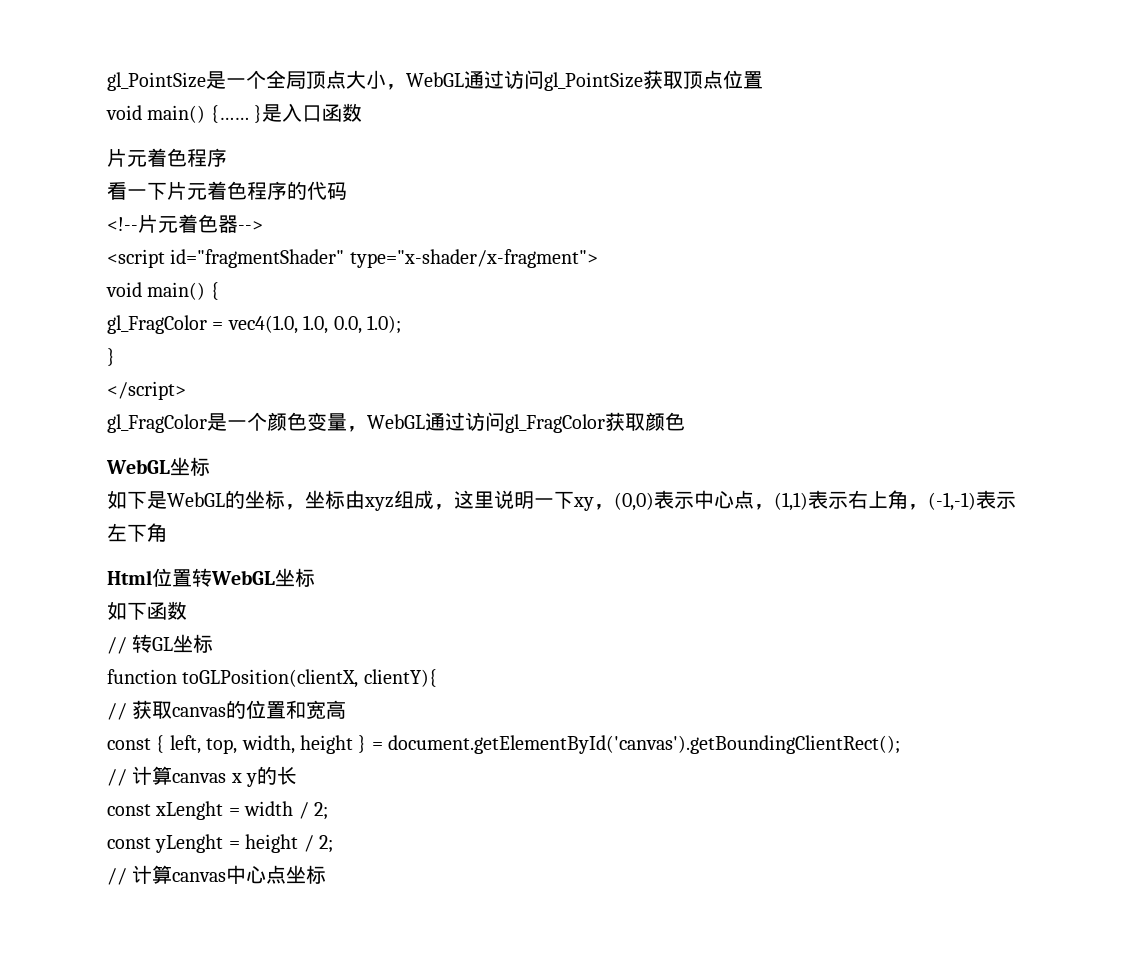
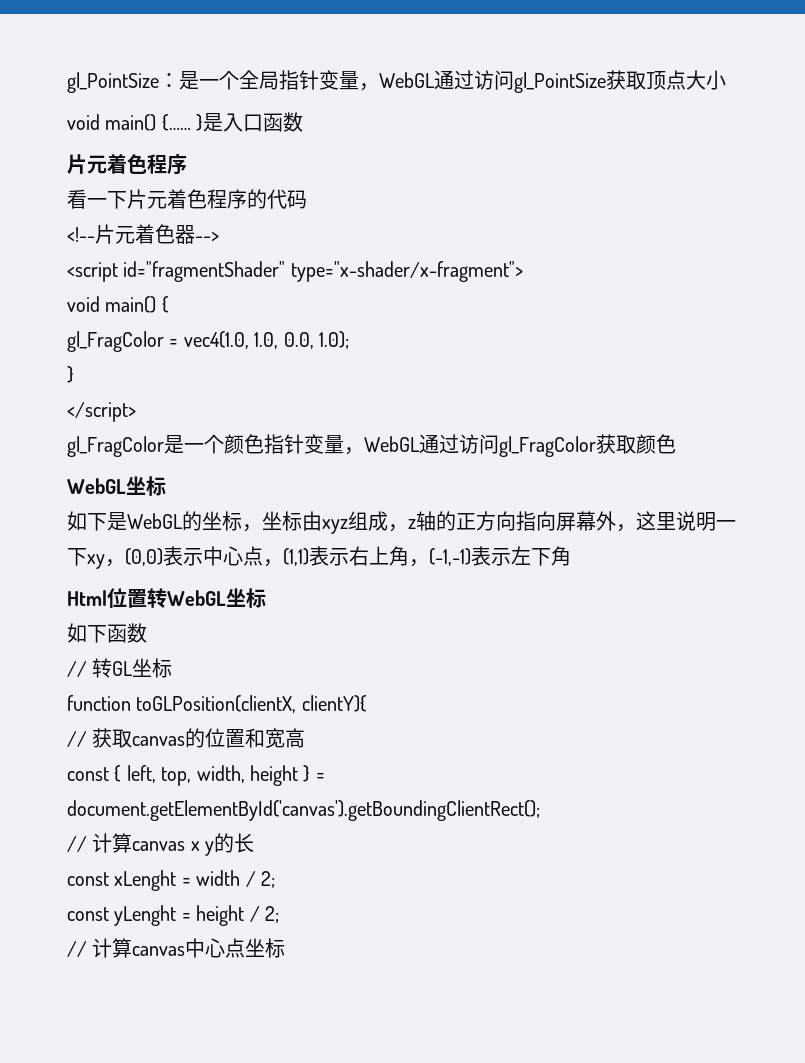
- gl_PointSize是一个全局顶点大小，WebGL通过访问gl_PointSize获取顶点位置
+ gl_PointSize：是一个全局指针变量，WebGL通过访问gl_PointSize获取顶点大小
- gl_FragColor是一个颜色变量，WebGL通过访问gl_FragColor获取颜色
+ gl_FragColor是一个颜色指针变量，WebGL通过访问gl_FragColor获取颜色
- 如下是WebGL的坐标，坐标由xyz组成，这里说明一下xy，(0,0)表示中心点，(1,1)表示右上角，(-1,-1)表示左下角
+ 如下是WebGL的坐标，坐标由xyz组成，z轴的正方向指向屏幕外，这里说明一下xy，(0,0)表示中心点，(1,1)表示右上角，(-1,-1)表示左下角

